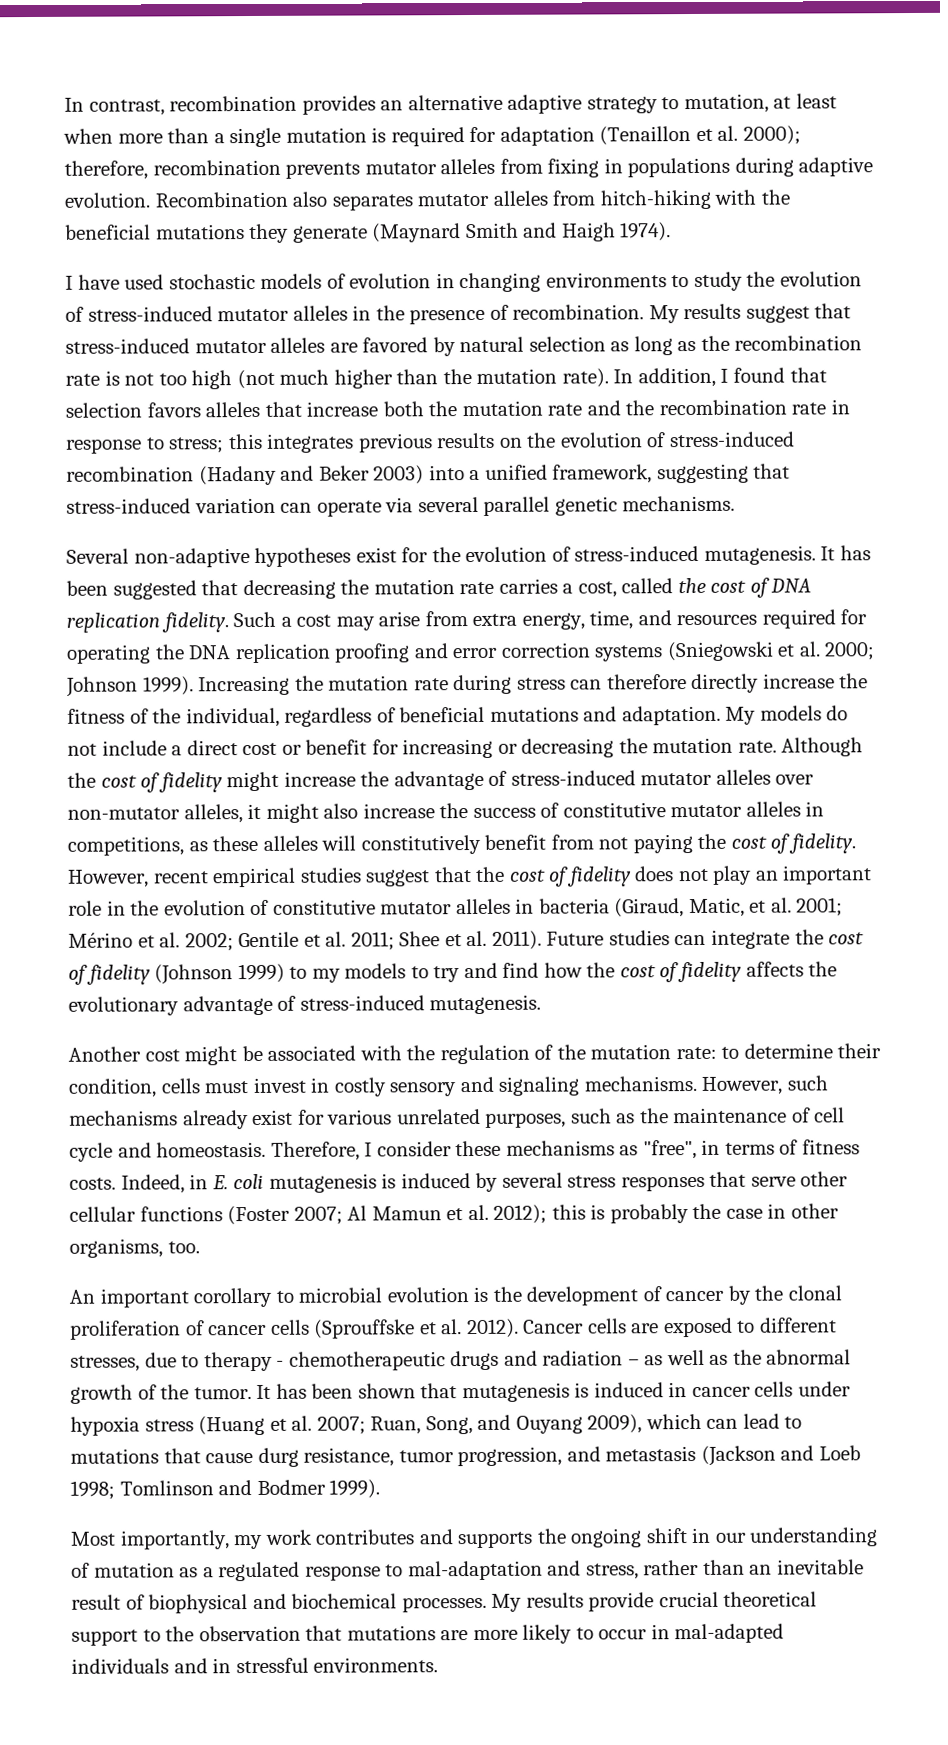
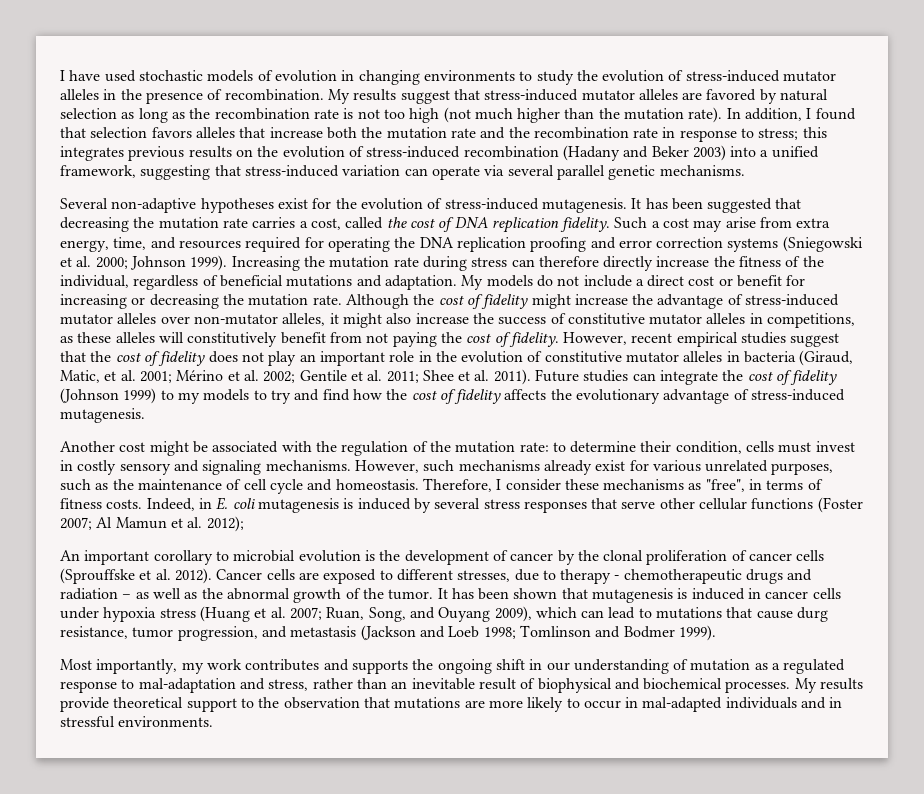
- In contrast, recombination provides an alternative adaptive strategy to mutation, at least when more than a single mutation is required for adaptation (Tenaillon et al. 2000); therefore, recombination prevents mutator alleles from fixing in populations during adaptive evolution. Recombination also separates mutator alleles from hitch-hiking with the beneficial mutations they generate (Maynard Smith and Haigh 1974).
- Indeed, in E. coli mutagenesis is induced by several stress responses that serve other cellular functions (Foster 2007; Al Mamun et al. 2012); this is probably the case in other organisms, too.
+ Indeed, in E. coli mutagenesis is induced by several stress responses that serve other cellular functions (Foster 2007; Al Mamun et al. 2012);
- My results provide crucial theoretical support to the observation that mutations are more likely to occur in mal-adapted individuals and in stressful environments.
+ My results provide theoretical support to the observation that mutations are more likely to occur in mal-adapted individuals and in stressful environments.

